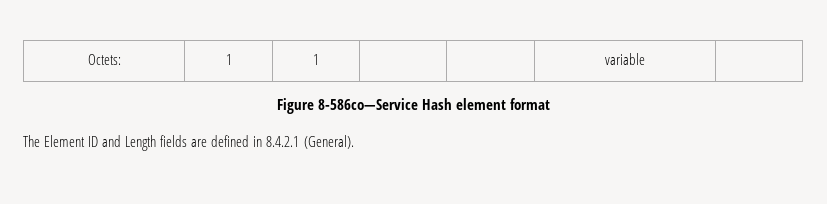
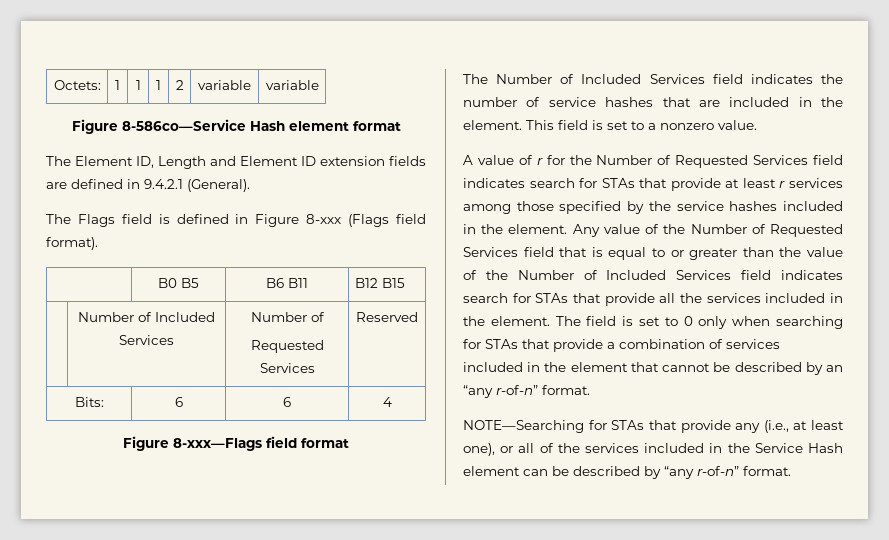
- Octets: | 1 | 1 | | | variable |
+ Octets: | 1 | 1 | 1 | 2 | variable | variable
- The Element ID and Length fields are defined in 8.4.2.1 (General).
+ The Element ID, Length and Element ID extension fields are defined in 9.4.2.1 (General).
+ The Flags field is defined in Figure 8-xxx (Flags field format).
+ | B0 B5 | B6 B11 | B12 B15
+ | Number of Included Services | Number of
+ Requested Services | Reserved
+ Bits: | 6 | 6 | 4
+ Figure 8-xxx—Flags field format
+ The Number of Included Services field indicates the number of service hashes that are included in the element. This field is set to a nonzero value.
+ A value of r for the Number of Requested Services field indicates search for STAs that provide at least r services among those specified by the service hashes included in the element. Any value of the Number of Requested Services field that is equal to or greater than the value of the Number of Included Services field indicates search for STAs that provide all the services included in the element. The field is set to 0 only when searching for STAs that provide a combination of services included in the element that cannot be described by an “any r-of-n” format.
+ NOTE—Searching for STAs that provide any (i.e., at least one), or all of the services included in the Service Hash element can be described by “any r-of-n” format.

